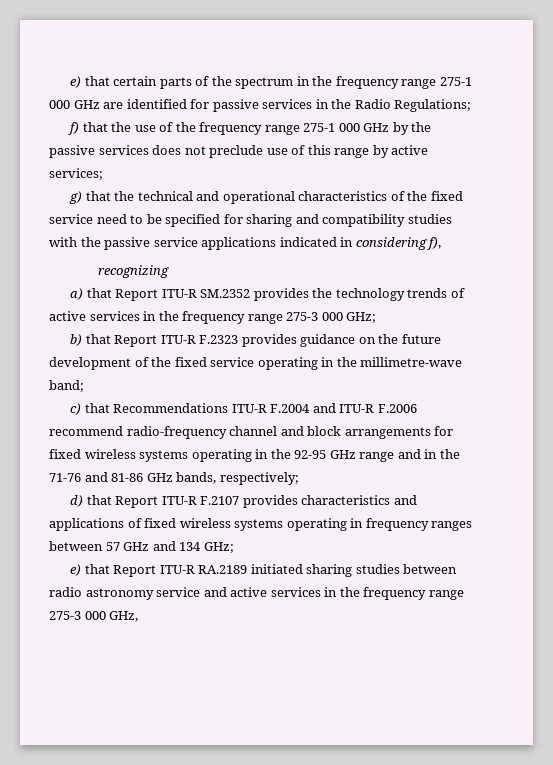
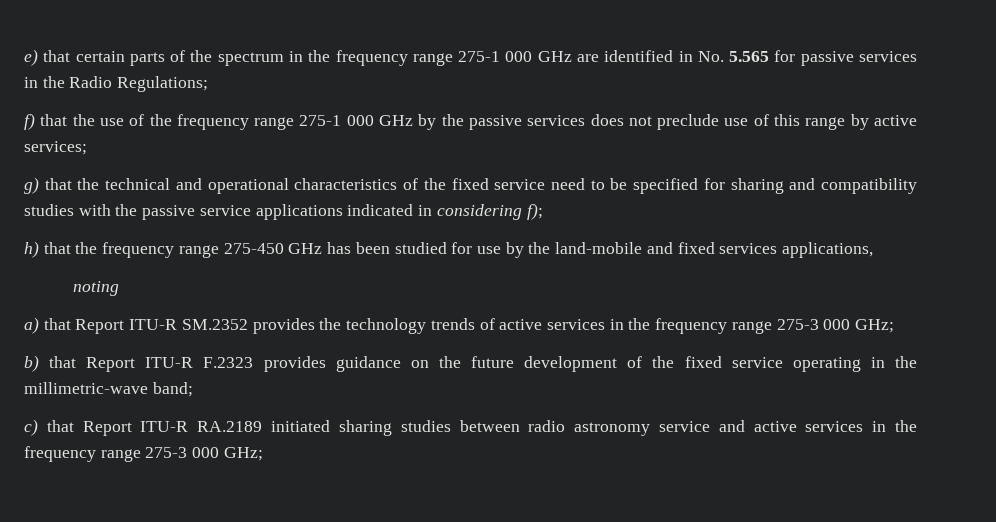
- e) that certain parts of the spectrum in the frequency range 275-1 000 GHz are identified for passive services in the Radio Regulations;
+ e) that certain parts of the spectrum in the frequency range 275-1 000 GHz are identified in No. 5.565 for passive services in the Radio Regulations;
- g) that the technical and operational characteristics of the fixed service need to be specified for sharing and compatibility studies with the passive service applications indicated in considering f),
- recognizing
+ g) that the technical and operational characteristics of the fixed service need to be specified for sharing and compatibility studies with the passive service applications indicated in considering f);
+ h) that the frequency range 275-450 GHz has been studied for use by the land-mobile and fixed services applications,
+ noting
- b) that Report ITU-R F.2323 provides guidance on the future development of the fixed service operating in the millimetre-wave band;
+ b) that Report ITU-R F.2323 provides guidance on the future development of the fixed service operating in the millimetric-wave band;
- c) that Recommendations ITU-R F.2004 and ITU-R F.2006 recommend radio-frequency channel and block arrangements for fixed wireless systems operating in the 92-95 GHz range and in the 71-76 and 81-86 GHz bands, respectively;
- d) that Report ITU-R F.2107 provides characteristics and applications of fixed wireless systems operating in frequency ranges between 57 GHz and 134 GHz;
- e) that Report ITU-R RA.2189 initiated sharing studies between radio astronomy service and active services in the frequency range 275-3 000 GHz,
+ c) that Report ITU-R RA.2189 initiated sharing studies between radio astronomy service and active services in the frequency range 275-3 000 GHz;

